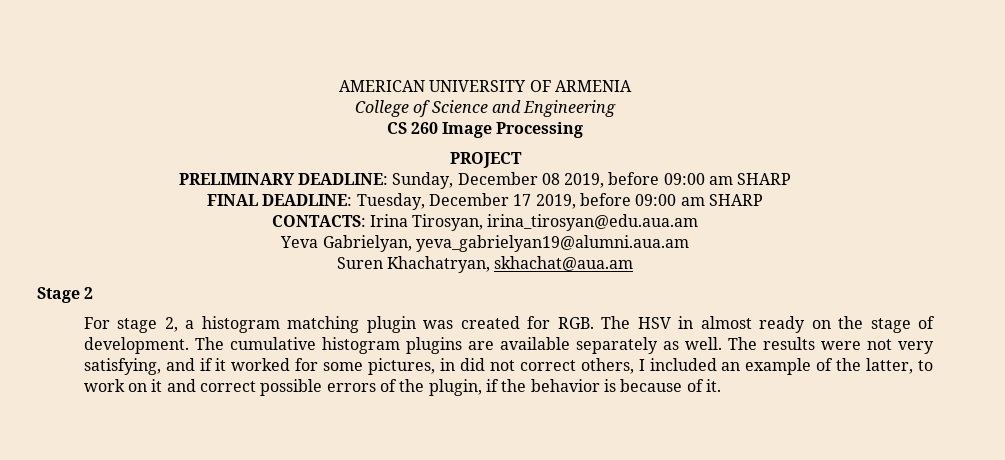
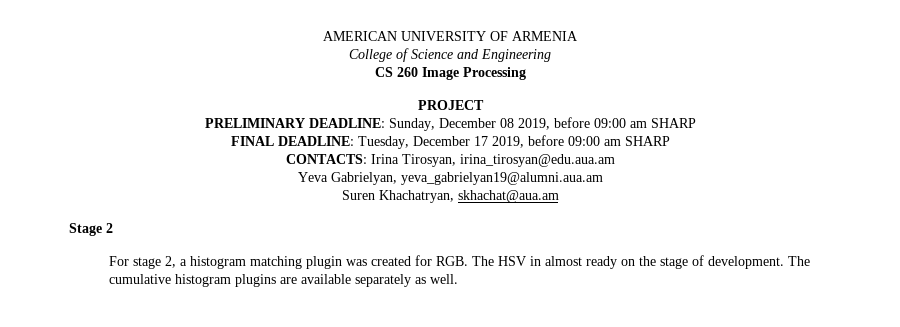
- The results were not very satisfying, and if it worked for some pictures, in did not correct others, I included an example of the latter, to work on it and correct possible errors of the plugin, if the behavior is because of it.

